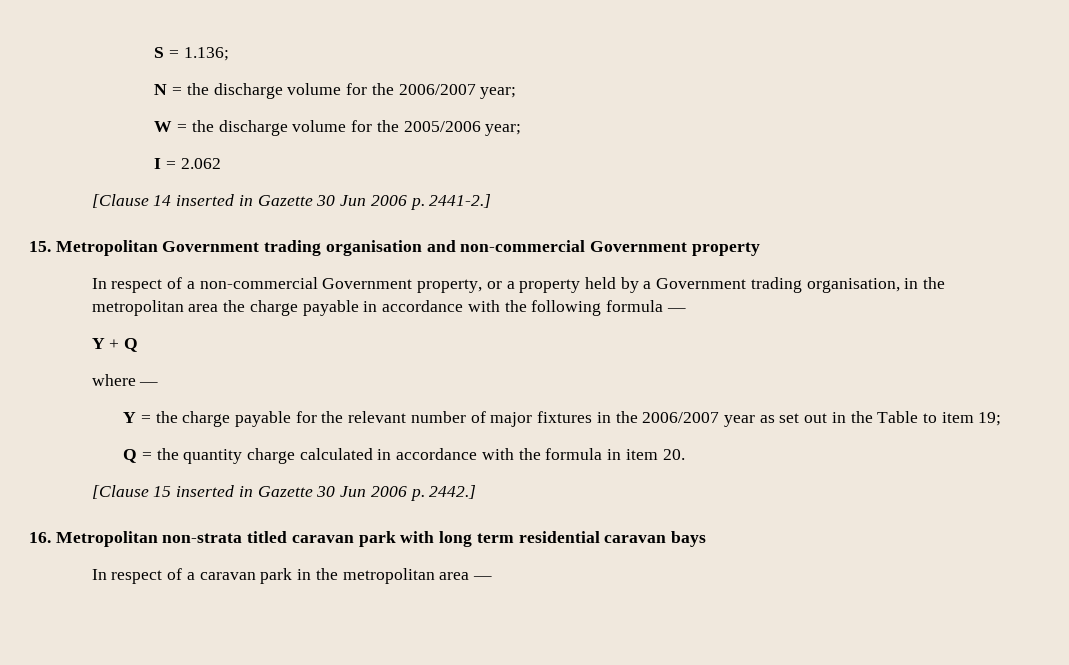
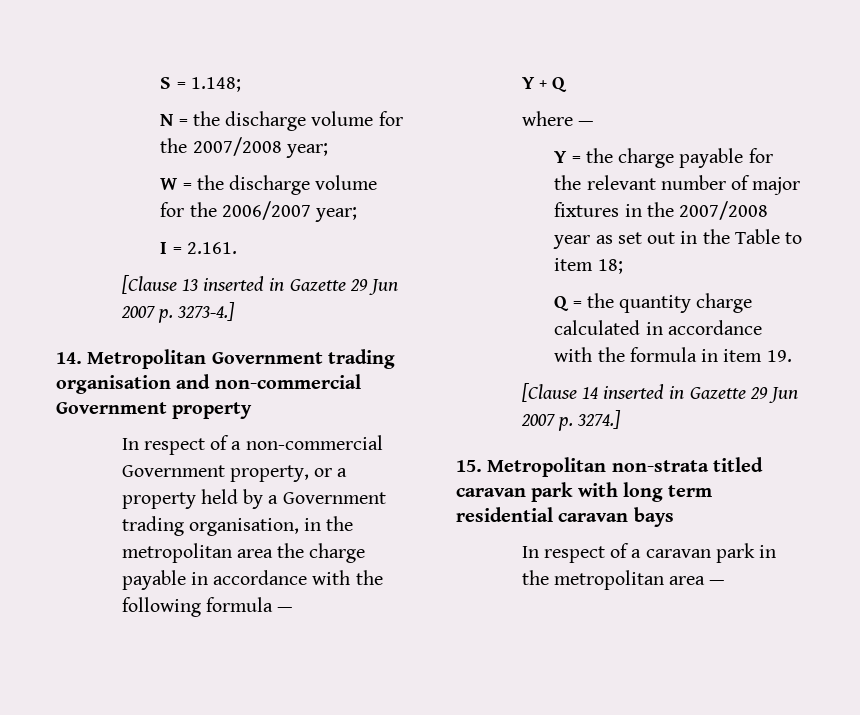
- S = 1.136;
+ S = 1.148;
- N = the discharge volume for the 2006/2007 year;
- W = the discharge volume for the 2005/2006 year;
+ N = the discharge volume for the 2007/2008 year;
+ W = the discharge volume for the 2006/2007 year;
- I = 2.062
- [Clause 14 inserted in Gazette 30 Jun 2006 p. 2441-2.]
- 15. Metropolitan Government trading organisation and non-commercial Government property
+ I = 2.161.
+ [Clause 13 inserted in Gazette 29 Jun 2007 p. 3273-4.]
+ 14. Metropolitan Government trading organisation and non-commercial Government property
- Y = the charge payable for the relevant number of major fixtures in the 2006/2007 year as set out in the Table to item 19;
+ Y = the charge payable for the relevant number of major fixtures in the 2007/2008 year as set out in the Table to item 18;
- Q = the quantity charge calculated in accordance with the formula in item 20.
- [Clause 15 inserted in Gazette 30 Jun 2006 p. 2442.]
- 16. Metropolitan non-strata titled caravan park with long term residential caravan bays
+ Q = the quantity charge calculated in accordance with the formula in item 19.
+ [Clause 14 inserted in Gazette 29 Jun 2007 p. 3274.]
+ 15. Metropolitan non-strata titled caravan park with long term residential caravan bays

